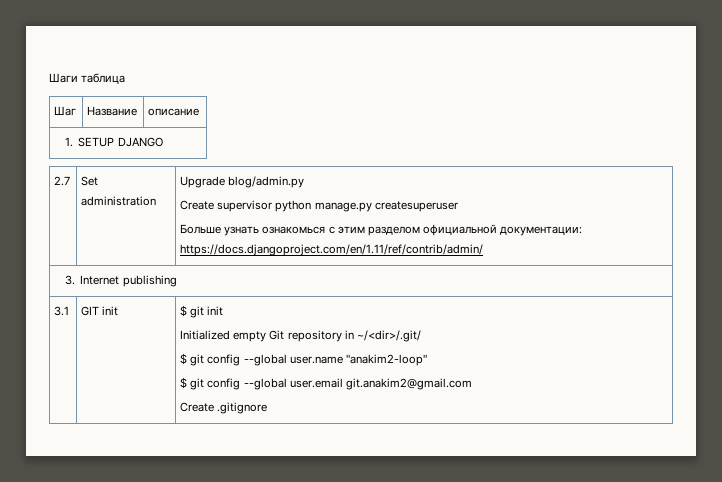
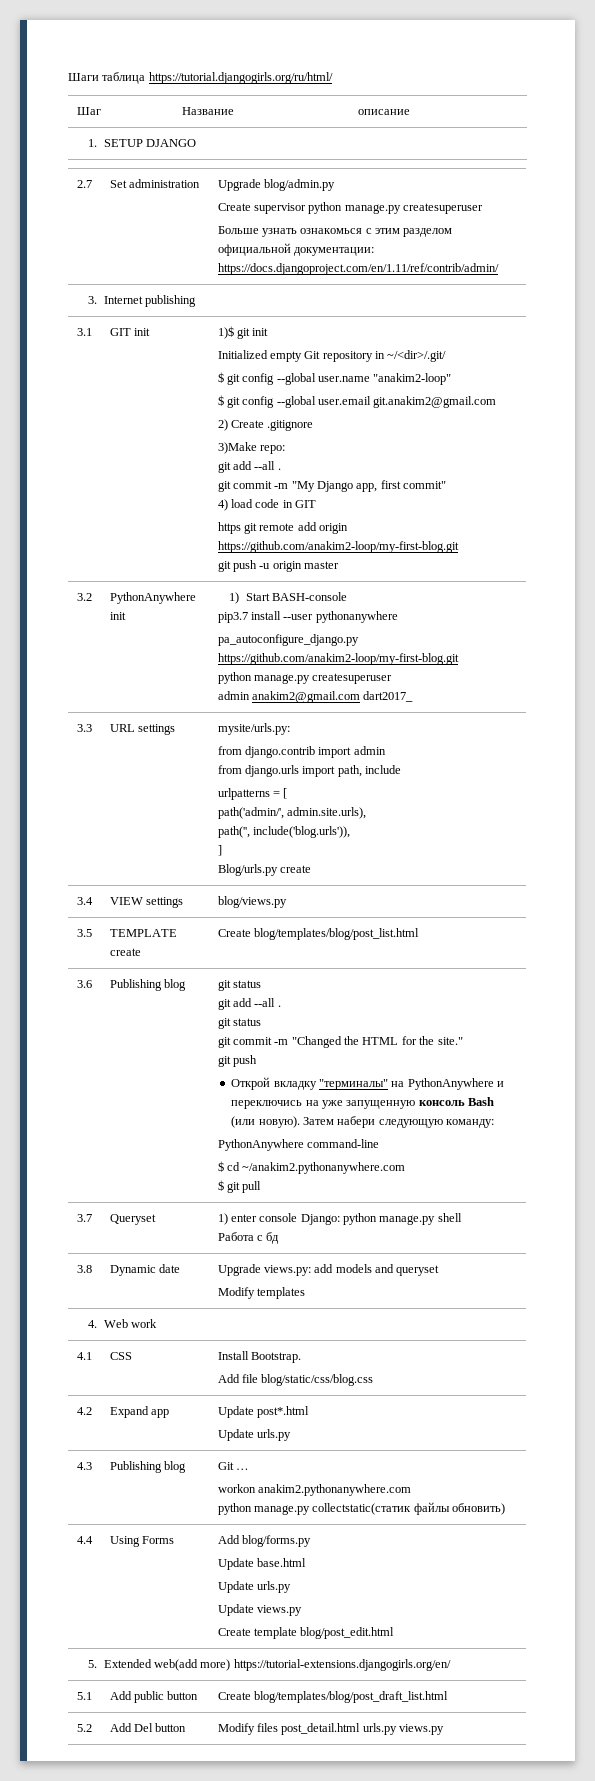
- Шаги таблица
+ Шаги таблица https://tutorial.djangogirls.org/ru/html/
- $ git init
+ 1)$ git init
- Create .gitignore
+ 2) Create .gitignore
+ 3)Make repo:
+ git add --all .
+ git commit -m "My Django app, first commit"
+ 4) load code in GIT
+ https git remote add origin https://github.com/anakim2-loop/my-first-blog.git
+ git push -u origin master
+ 3.2 | PythonAnywhere init | 1) Start BASH-console
+ pip3.7 install --user pythonanywhere
+ pa_autoconfigure_django.py https://github.com/anakim2-loop/my-first-blog.git
+ python manage.py createsuperuser
+ admin anakim2@gmail.com dart2017_
+ 3.3 | URL settings | mysite/urls.py:
+ from django.contrib import admin
+ from django.urls import path, include
+ urlpatterns = [
+ path('admin/', admin.site.urls),
+ path('', include('blog.urls')),
+ ]
+ Blog/urls.py create
+ 3.4 | VIEW settings | blog/views.py
+ 3.5 | TEMPLATE create | Create blog/templates/blog/post_list.html
+ 3.6 | Publishing blog | git status
+ git add --all .
+ git status
+ git commit -m "Changed the HTML for the site."
+ git push
+ Открой вкладку "терминалы" на PythonAnywhere и переключись на уже запущенную консоль Bash (или новую). Затем набери следующую команду:
+ PythonAnywhere command-line
+ $ cd ~/anakim2.pythonanywhere.com
+ $ git pull
+ 3.7 | Queryset | 1) enter console Django: python manage.py shell
+ Работа с бд
+ 3.8 | Dynamic date | Upgrade views.py: add models and queryset
+ Modify templates
+ 4. Web work
+ 4.1 | CSS | Install Bootstrap.
+ Add file blog/static/css/blog.css
+ 4.2 | Expand app | Update post*.html
+ Update urls.py
+ 4.3 | Publishing blog | Git …
+ workon anakim2.pythonanywhere.com
+ python manage.py collectstatic(статик файлы обновить)
+ 4.4 | Using Forms | Add blog/forms.py
+ Update base.html
+ Update urls.py
+ Update views.py
+ Create template blog/post_edit.html
+ 5. Extended web(add more) https://tutorial-extensions.djangogirls.org/en/
+ 5.1 | Add public button | Create blog/templates/blog/post_draft_list.html
+ 5.2 | Add Del button | Modify files post_detail.html urls.py views.py

